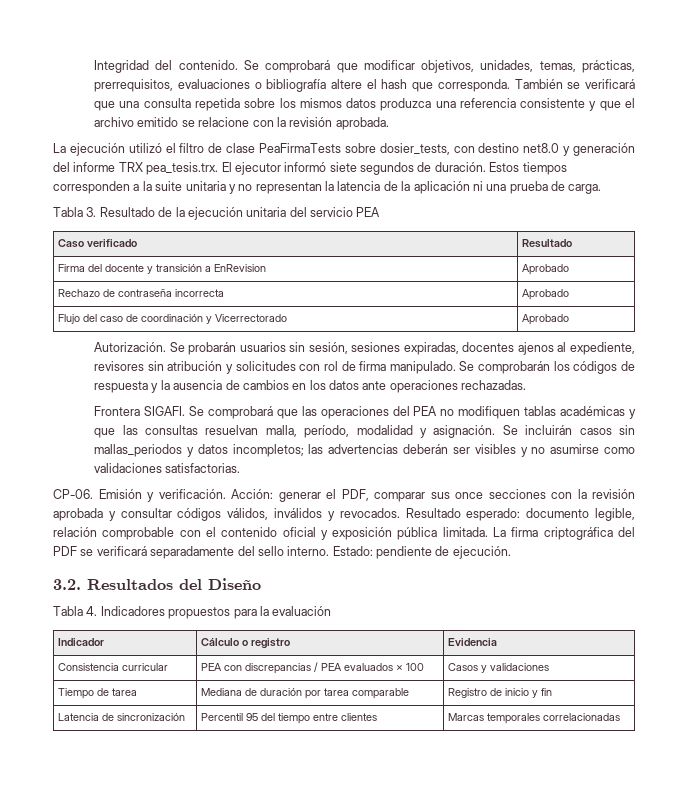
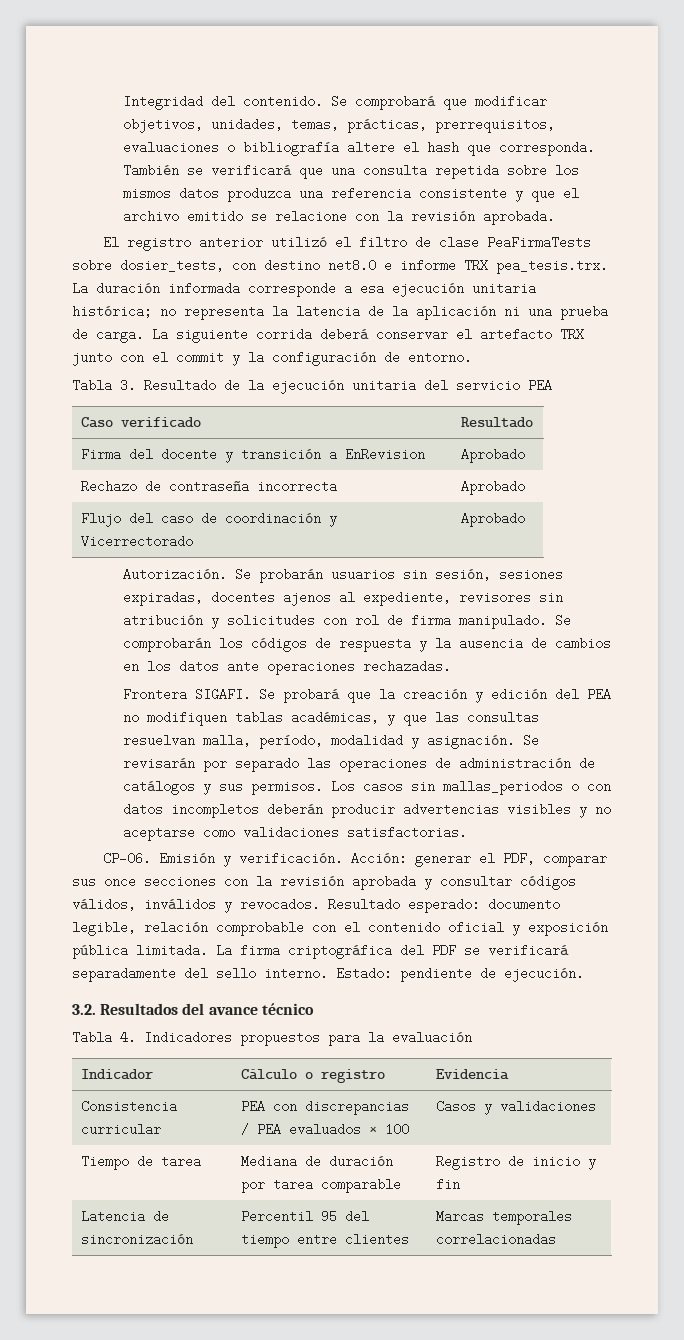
- La ejecución utilizó el filtro de clase PeaFirmaTests sobre dosier_tests, con destino net8.0 y generación del informe TRX pea_tesis.trx. El ejecutor informó siete segundos de duración. Estos tiempos corresponden a la suite unitaria y no representan la latencia de la aplicación ni una prueba de carga.
+ El registro anterior utilizó el filtro de clase PeaFirmaTests sobre dosier_tests, con destino net8.0 e informe TRX pea_tesis.trx. La duración informada corresponde a esa ejecución unitaria histórica; no representa la latencia de la aplicación ni una prueba de carga. La siguiente corrida deberá conservar el artefacto TRX junto con el commit y la configuración de entorno.
- Se comprobará que las operaciones del PEA no modifiquen tablas académicas y que las consultas resuelvan malla, período, modalidad y asignación.
+ Se probará que la creación y edición del PEA no modifiquen tablas académicas, y que las consultas resuelvan malla, período, modalidad y asignación.
- Se incluirán casos sin mallas_periodos y datos incompletos; las advertencias deberán ser visibles y no asumirse como validaciones satisfactorias.
+ Se revisarán por separado las operaciones de administración de catálogos y sus permisos. Los casos sin mallas_periodos o con datos incompletos deberán producir advertencias visibles y no aceptarse como validaciones satisfactorias.
- 3.2. Resultados del Diseño
+ 3.2. Resultados del avance técnico

